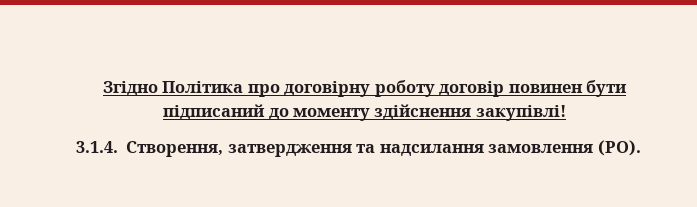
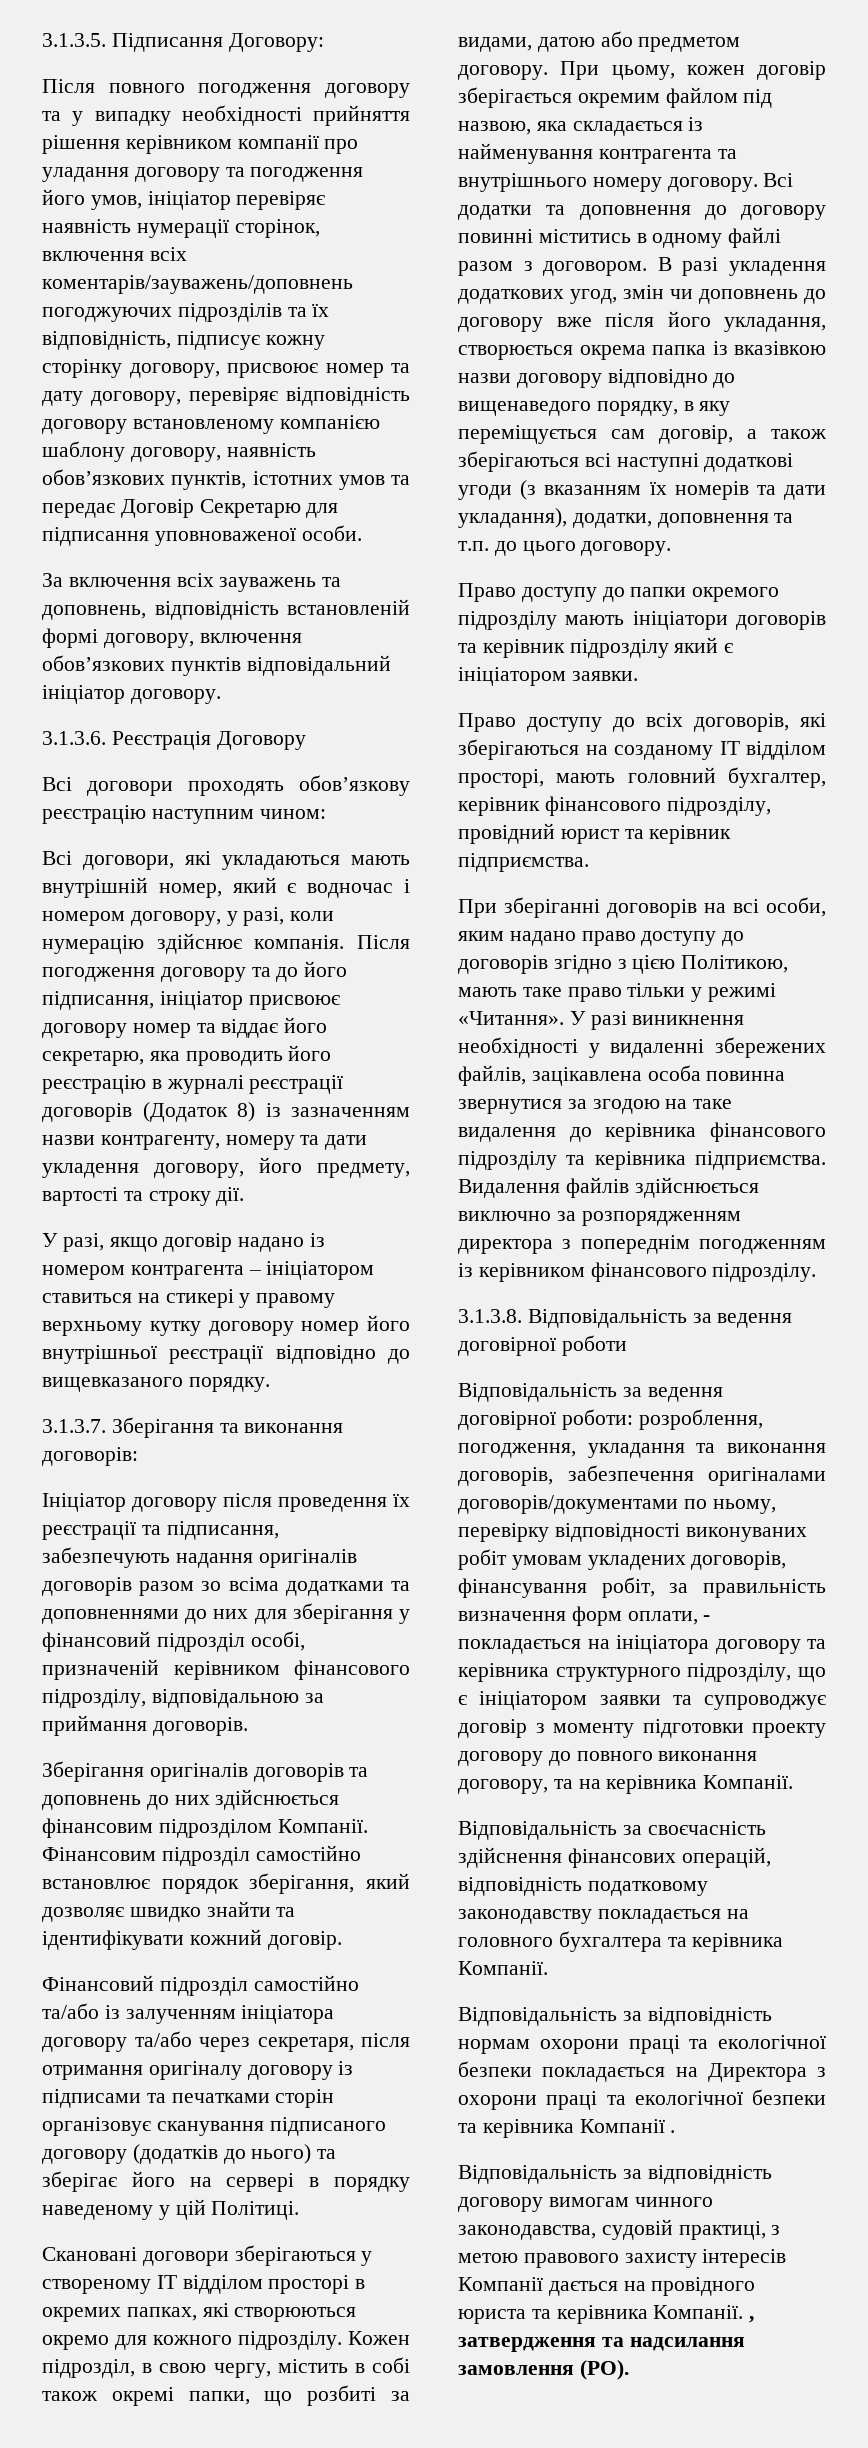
- Згідно Політика про договірну роботу договір повинен бути підписаний до моменту здійснення закупівлі!
- 3.1.4. Створення, затвердження та надсилання замовлення (PO).
+ 3.1.3.5. Підписання Договору:
+ Після повного погодження договору та у випадку необхідності прийняття рішення керівником компанії про уладання договору та погодження його умов, ініціатор перевіряє наявність нумерації сторінок, включення всіх коментарів/зауважень/доповнень погоджуючих підрозділів та їх відповідність, підписує кожну сторінку договору, присвоює номер та дату договору, перевіряє відповідність договору встановленому компанією шаблону договору, наявність обов’язкових пунктів, істотних умов та передає Договір Cекретарю для підписання уповноваженої особи.
+ За включення всіх зауважень та доповнень, відповідність встановленій формі договору, включення обов’язкових пунктів відповідальний ініціатор договору.
+ 3.1.3.6. Реєстрація Договору
+ Всі договори проходять обов’язкову реєстрацію наступним чином:
+ Всі договори, які укладаються мають внутрішній номер, який є водночас і номером договору, у разі, коли нумерацію здійснює компанія. Після погодження договору та до його підписання, ініціатор присвоює договору номер та віддає його секретарю, яка проводить його реєстрацію в журналі реєстрації договорів (Додаток 8) із зазначенням назви контрагенту, номеру та дати укладення договору, його предмету, вартості та строку дії.
+ У разі, якщо договір надано із номером контрагента – ініціатором ставиться на стикері у правому верхньому кутку договору номер його внутрішньої реєстрації відповідно до вищевказаного порядку.
+ 3.1.3.7. Зберігання та виконання договорів:
+ Ініціатор договору після проведення їх реєстрації та підписання, забезпечують надання оригіналів договорів разом зо всіма додатками та доповненнями до них для зберігання у фінансовий підрозділ особі, призначеній керівником фінансового підрозділу, відповідальною за приймання договорів.
+ Зберігання оригіналів договорів та доповнень до них здійснюється фінансовим підрозділом Компанії. Фінансовим підрозділ самостійно встановлює порядок зберігання, який дозволяє швидко знайти та ідентифікувати кожний договір.
+ Фінансовий підрозділ самостійно та/або із залученням ініціатора договору та/або через секретаря, після отримання оригіналу договору із підписами та печатками сторін організовує сканування підписаного договору (додатків до нього) та зберігає його на сервері в порядку наведеному у цій Політиці.
+ Скановані договори зберігаються у створеному IT відділом просторі в окремих папках, які створюються окремо для кожного підрозділу. Кожен підрозділ, в свою чергу, містить в собі також окремі папки, що розбиті за видами, датою або предметом договору. При цьому, кожен договір зберігається окремим файлом під назвою, яка складається із найменування контрагента та внутрішнього номеру договору. Всі додатки та доповнення до договору повинні міститись в одному файлі разом з договором. В разі укладення додаткових угод, змін чи доповнень до договору вже після його укладання, створюється окрема папка із вказівкою назви договору відповідно до вищенаведого порядку, в яку переміщується сам договір, а також зберігаються всі наступні додаткові угоди (з вказанням їх номерів та дати укладання), додатки, доповнення та т.п. до цього договору.
+ Право доступу до папки окремого підрозділу мають ініціатори договорів та керівник підрозділу який є ініціатором заявки.
+ Право доступу до всіх договорів, які зберігаються на созданому ІТ відділом просторі, мають головний бухгалтер, керівник фінансового підрозділу, провідний юрист та керівник підприємства.
+ При зберіганні договорів на всі особи, яким надано право доступу до договорів згідно з цією Політикою, мають таке право тільки у режимі «Читання». У разі виникнення необхідності у видаленні збережених файлів, зацікавлена особа повинна звернутися за згодою на таке видалення до керівника фінансового підрозділу та керівника підприємства. Видалення файлів здійснюється виключно за розпорядженням директора з попереднім погодженням із керівником фінансового підрозділу.
+ 3.1.3.8. Відповідальність за ведення договірної роботи
+ Відповідальність за ведення договірної роботи: розроблення, погодження, укладання та виконання договорів, забезпечення оригіналами договорів/документами по ньому, перевірку відповідності виконуваних робіт умовам укладених договорів, фінансування робіт, за правильність визначення форм оплати, - покладається на ініціатора договору та керівника структурного підрозділу, що є ініціатором заявки та супроводжує договір з моменту підготовки проекту договору до повного виконання договору, та на керівника Компанії.
+ Відповідальність за своєчасність здійснення фінансових операцій, відповідність податковому законодавству покладається на головного бухгалтера та керівника Компанії.
+ Відповідальність за відповідність нормам охорони праці та екологічної безпеки покладається на Директора з охорони праці та екологічної безпеки та керівника Компанії .
+ Відповідальність за відповідність договору вимогам чинного законодавства, судовій практиці, з метою правового захисту інтересів Компанії дається на провідного юриста та керівника Компанії. , затвердження та надсилання замовлення (PO).

